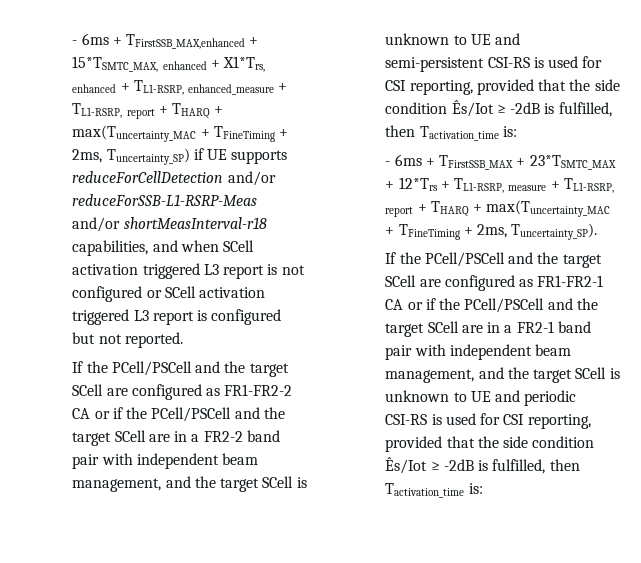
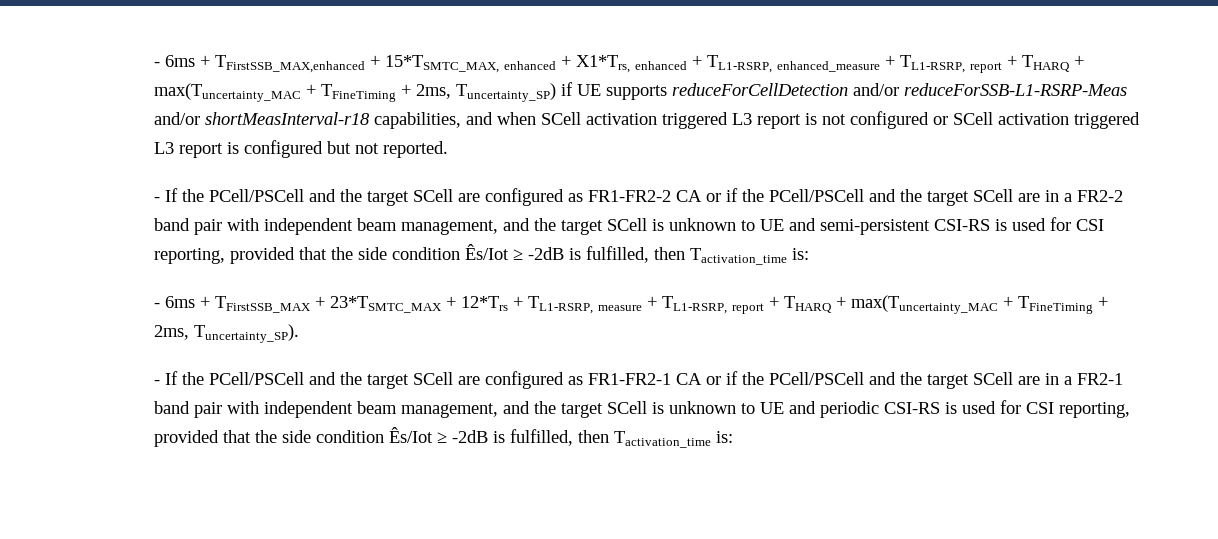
- If the PCell/PSCell and the target SCell are configured as FR1-FR2-2 CA or if the PCell/PSCell and the target SCell are in a FR2-2 band pair with independent beam management, and the target SCell is unknown to UE and semi-persistent CSI-RS is used for CSI reporting, provided that the side condition Ês/Iot ≥ -2dB is fulfilled, then Tactivation_time is:
+ - If the PCell/PSCell and the target SCell are configured as FR1-FR2-2 CA or if the PCell/PSCell and the target SCell are in a FR2-2 band pair with independent beam management, and the target SCell is unknown to UE and semi-persistent CSI-RS is used for CSI reporting, provided that the side condition Ês/Iot ≥ -2dB is fulfilled, then Tactivation_time is:
- If the PCell/PSCell and the target SCell are configured as FR1-FR2-1 CA or if the PCell/PSCell and the target SCell are in a FR2-1 band pair with independent beam management, and the target SCell is unknown to UE and periodic CSI-RS is used for CSI reporting, provided that the side condition Ês/Iot ≥ -2dB is fulfilled, then Tactivation_time is:
+ - If the PCell/PSCell and the target SCell are configured as FR1-FR2-1 CA or if the PCell/PSCell and the target SCell are in a FR2-1 band pair with independent beam management, and the target SCell is unknown to UE and periodic CSI-RS is used for CSI reporting, provided that the side condition Ês/Iot ≥ -2dB is fulfilled, then Tactivation_time is:

